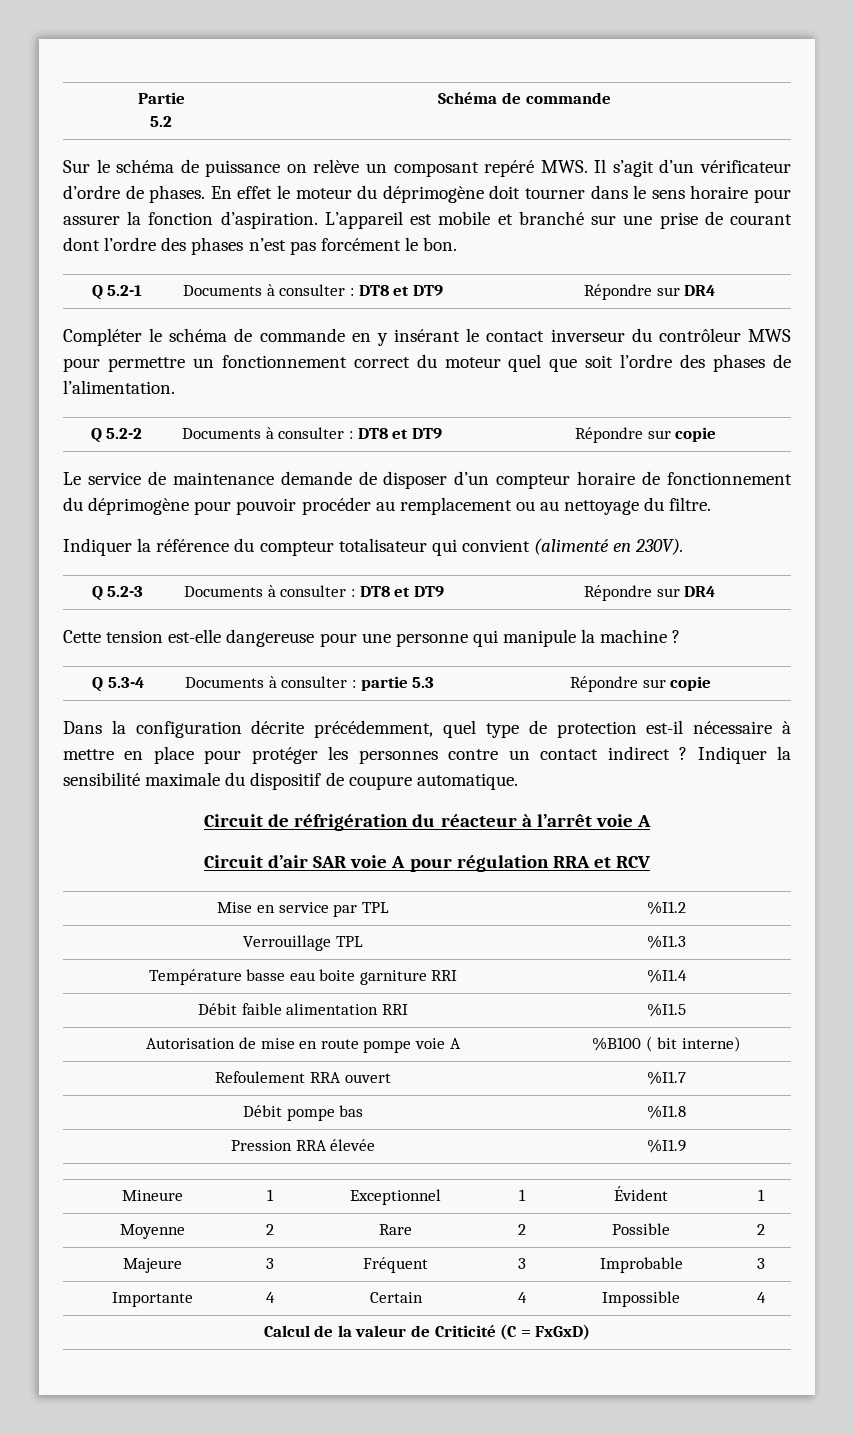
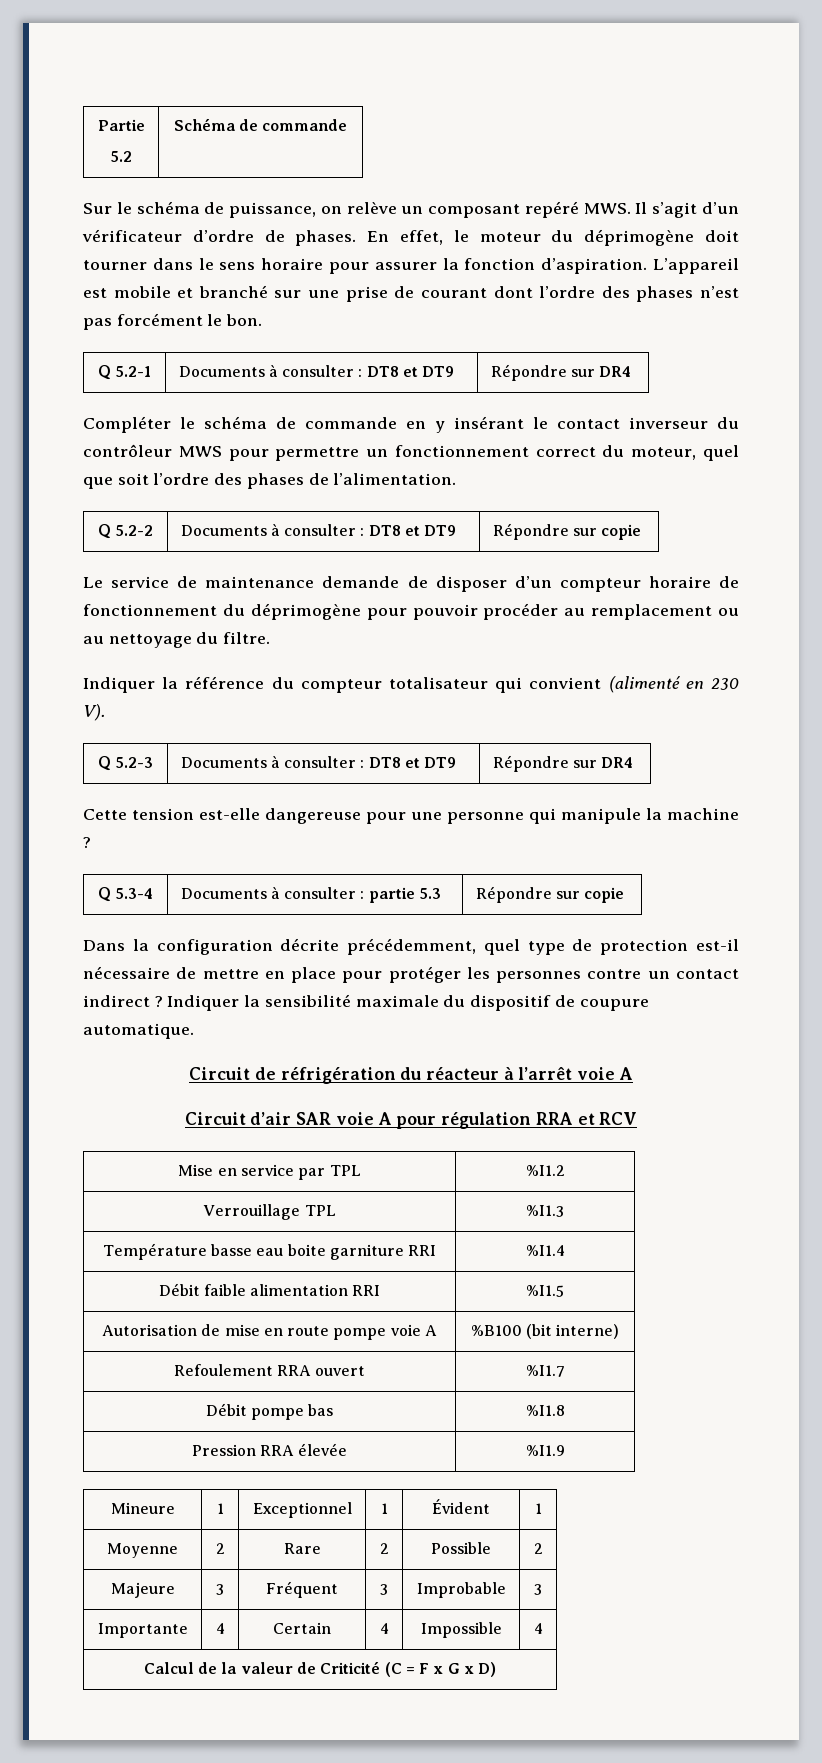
- Sur le schéma de puissance on relève un composant repéré MWS. Il s’agit d’un vérificateur d’ordre de phases.
+ Sur le schéma de puissance, on relève un composant repéré MWS. Il s’agit d’un vérificateur d’ordre de phases.
- En effet le moteur du déprimogène doit tourner dans le sens horaire pour assurer la fonction d’aspiration.
+ En effet, le moteur du déprimogène doit tourner dans le sens horaire pour assurer la fonction d’aspiration.
- Compléter le schéma de commande en y insérant le contact inverseur du contrôleur MWS pour permettre un fonctionnement correct du moteur quel que soit l’ordre des phases de l’alimentation.
+ Compléter le schéma de commande en y insérant le contact inverseur du contrôleur MWS pour permettre un fonctionnement correct du moteur, quel que soit l’ordre des phases de l’alimentation.
- Indiquer la référence du compteur totalisateur qui convient (alimenté en 230V).
+ Indiquer la référence du compteur totalisateur qui convient (alimenté en 230 V).
- Dans la configuration décrite précédemment, quel type de protection est-il nécessaire à mettre en place pour protéger les personnes contre un contact indirect ?
+ Dans la configuration décrite précédemment, quel type de protection est-il nécessaire de mettre en place pour protéger les personnes contre un contact indirect ?
- Autorisation de mise en route pompe voie A | %B100 ( bit interne)
+ Autorisation de mise en route pompe voie A | %B100 (bit interne)
- Calcul de la valeur de Criticité (C = FxGxD)
+ Calcul de la valeur de Criticité (C = F x G x D)

